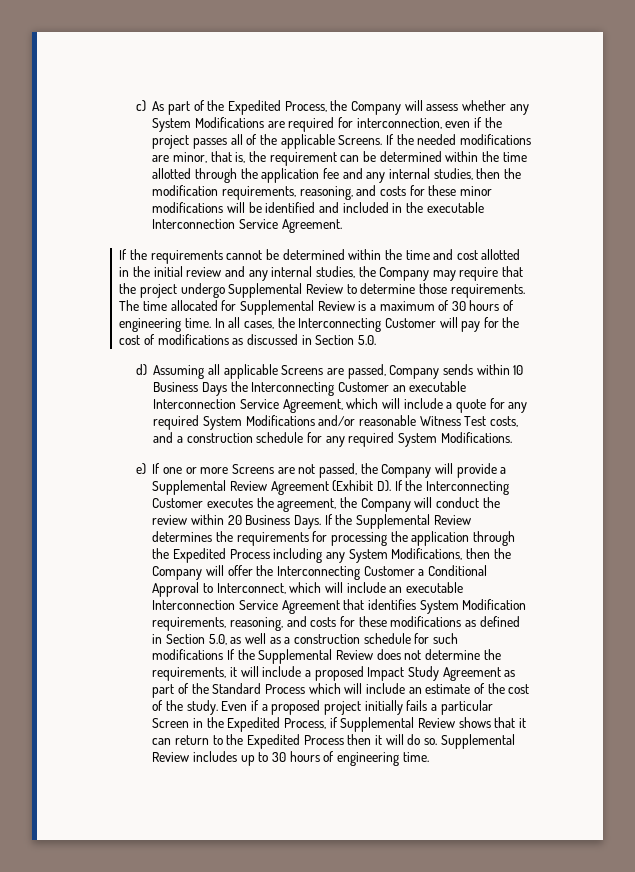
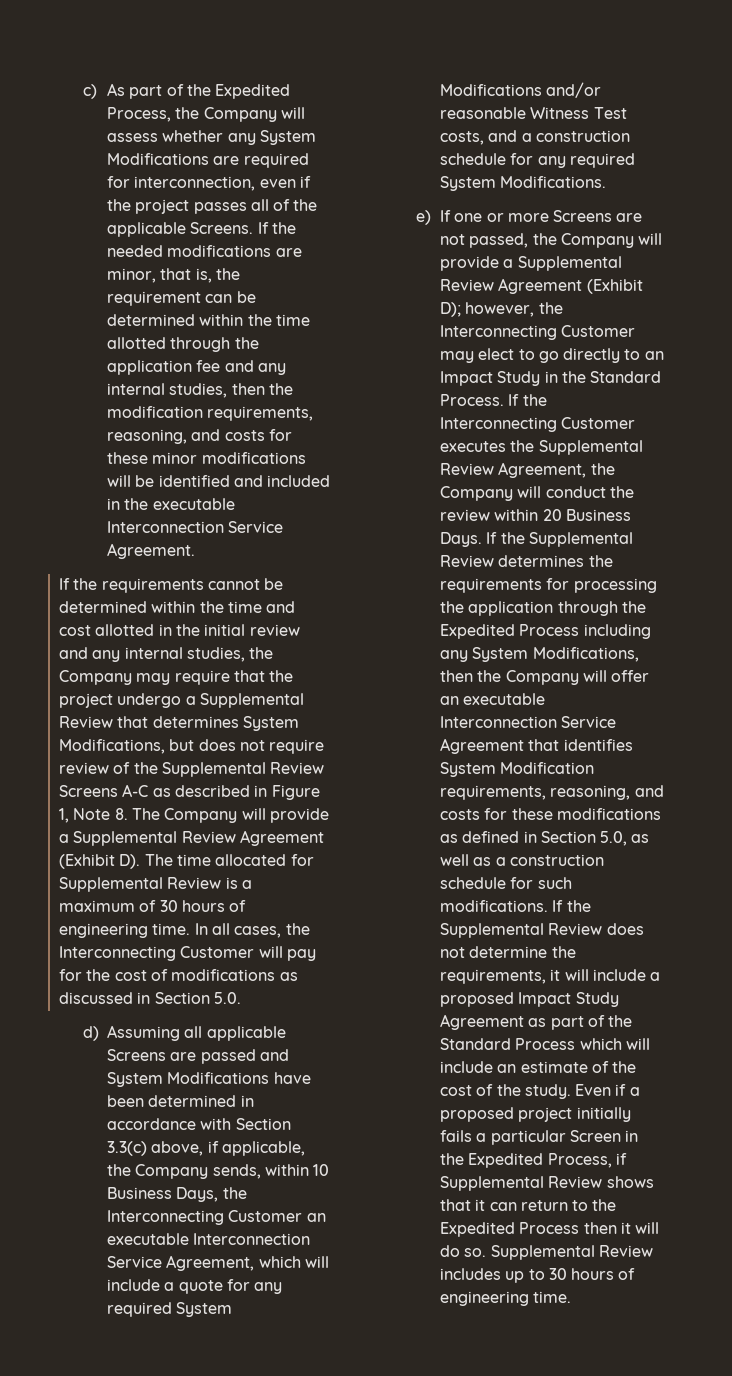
- If the requirements cannot be determined within the time and cost allotted in the initial review and any internal studies, the Company may require that the project undergo Supplemental Review to determine those requirements. The time allocated for Supplemental Review is a maximum of 30 hours of engineering time.
+ If the requirements cannot be determined within the time and cost allotted in the initial review and any internal studies, the Company may require that the project undergo a Supplemental Review that determines System Modifications, but does not require review of the Supplemental Review Screens A-C as described in Figure 1, Note 8. The Company will provide a Supplemental Review Agreement (Exhibit D). The time allocated for Supplemental Review is a maximum of 30 hours of engineering time.
- d) Assuming all applicable Screens are passed, Company sends within 10 Business Days the Interconnecting Customer an executable Interconnection Service Agreement, which will include a quote for any required System Modifications and/or reasonable Witness Test costs, and a construction schedule for any required System Modifications.
+ d) Assuming all applicable Screens are passed and System Modifications have been determined in accordance with Section 3.3(c) above, if applicable, the Company sends, within 10 Business Days, the Interconnecting Customer an executable Interconnection Service Agreement, which will include a quote for any required System Modifications and/or reasonable Witness Test costs, and a construction schedule for any required System Modifications.
- e) If one or more Screens are not passed, the Company will provide a Supplemental Review Agreement (Exhibit D). If the Interconnecting Customer executes the agreement, the Company will conduct the review within 20 Business Days.
+ e) If one or more Screens are not passed, the Company will provide a Supplemental Review Agreement (Exhibit D); however, the Interconnecting Customer may elect to go directly to an Impact Study in the Standard Process. If the Interconnecting Customer executes the Supplemental Review Agreement, the Company will conduct the review within 20 Business Days.
- If the Supplemental Review determines the requirements for processing the application through the Expedited Process including any System Modifications, then the Company will offer the Interconnecting Customer a Conditional Approval to Interconnect, which will include an executable Interconnection Service Agreement that identifies System Modification requirements, reasoning, and costs for these modifications as defined in Section 5.0, as well as a construction schedule for such modifications If the Supplemental Review does not determine the requirements, it will include a proposed Impact Study Agreement as part of the Standard Process which will include an estimate of the cost of the study.
+ If the Supplemental Review determines the requirements for processing the application through the Expedited Process including any System Modifications, then the Company will offer an executable Interconnection Service Agreement that identifies System Modification requirements, reasoning, and costs for these modifications as defined in Section 5.0, as well as a construction schedule for such modifications. If the Supplemental Review does not determine the requirements, it will include a proposed Impact Study Agreement as part of the Standard Process which will include an estimate of the cost of the study.

